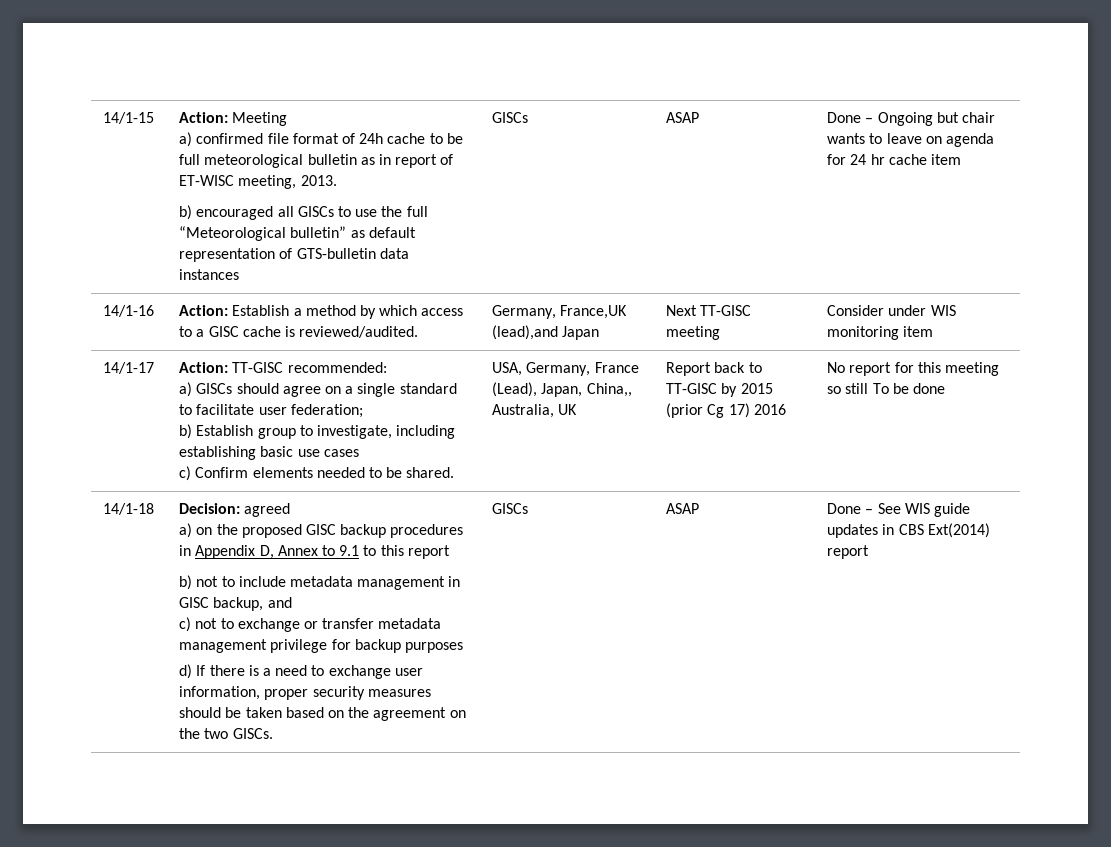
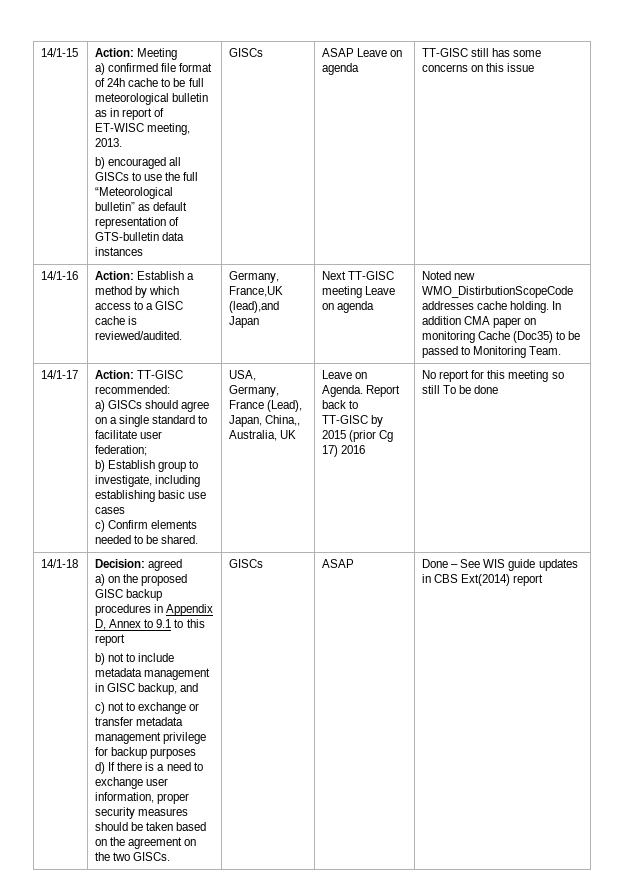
- ASAP | Done – Ongoing but chair wants to leave on agenda for 24 hr cache item
+ ASAP Leave on agenda | TT-GISC still has some concerns on this issue
- Next TT-GISC meeting | Consider under WIS monitoring item
+ Next TT-GISC meeting Leave on agenda | Noted new WMO_DistirbutionScopeCode addresses cache holding. In addition CMA paper on monitoring Cache (Doc35) to be passed to Monitoring Team.
+ Leave on Agenda.

